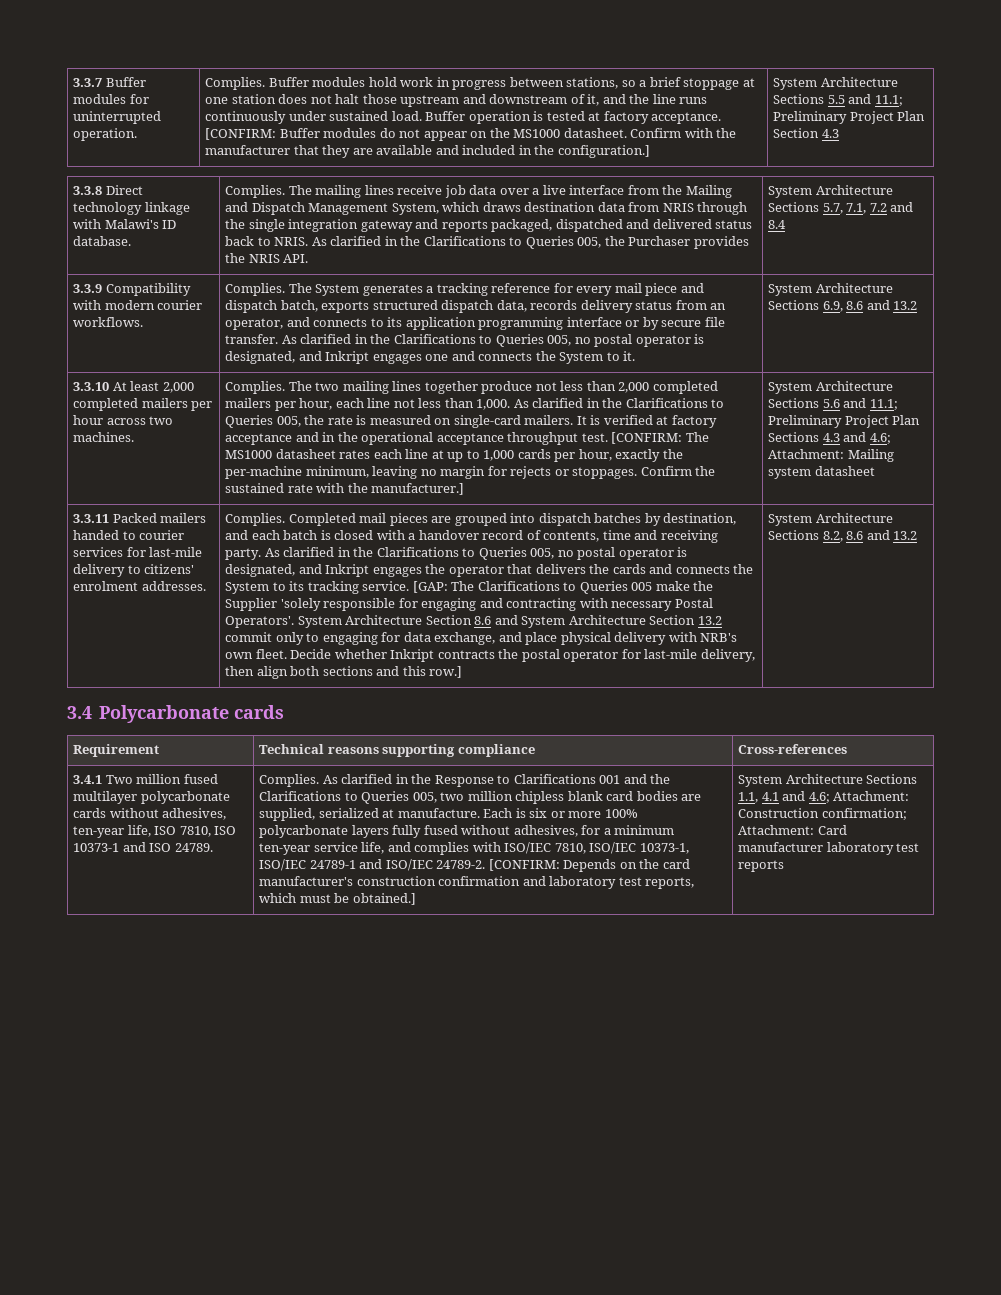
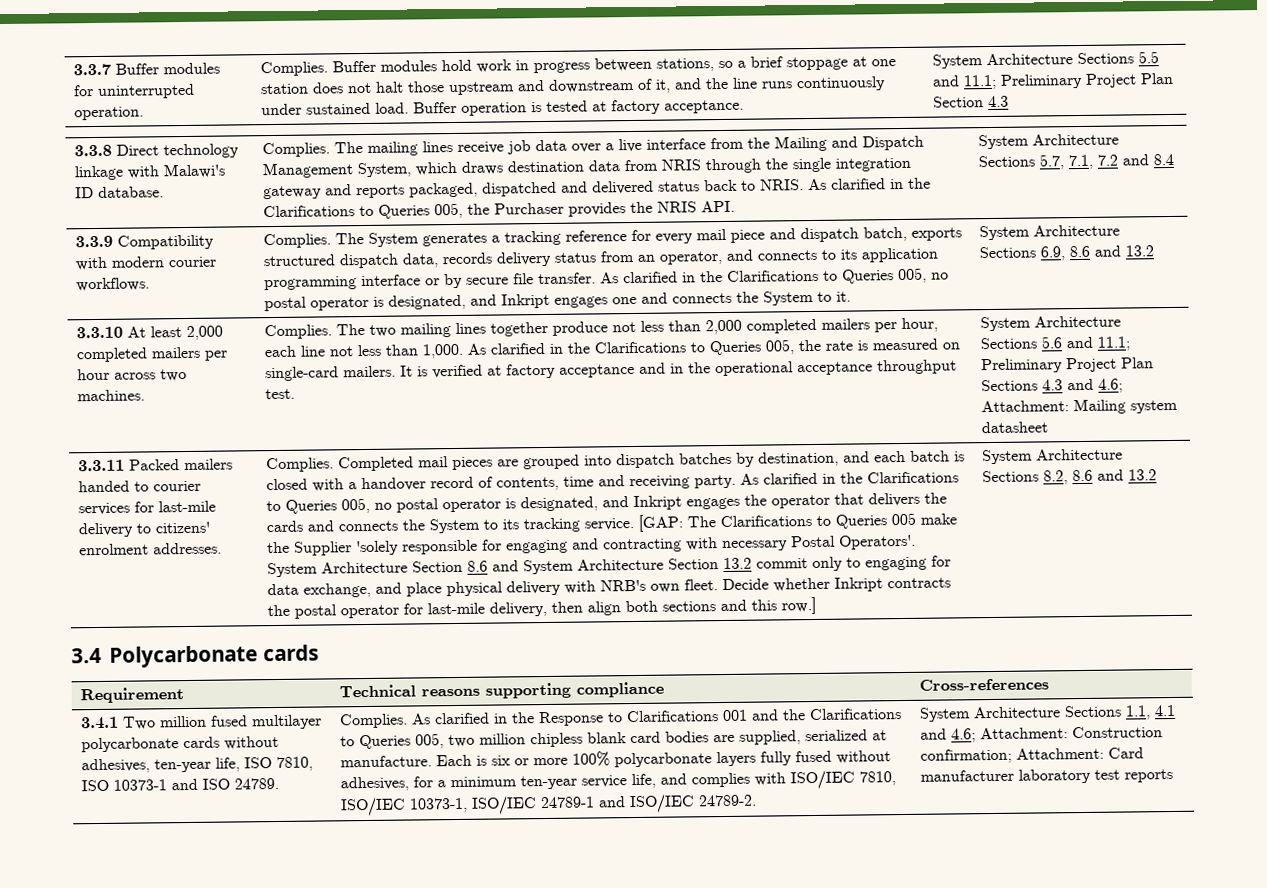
- [CONFIRM: Buffer modules do not appear on the MS1000 datasheet. Confirm with the manufacturer that they are available and included in the configuration.]
- [CONFIRM: The MS1000 datasheet rates each line at up to 1,000 cards per hour, exactly the per-machine minimum, leaving no margin for rejects or stoppages. Confirm the sustained rate with the manufacturer.]
- [CONFIRM: Depends on the card manufacturer's construction confirmation and laboratory test reports, which must be obtained.]

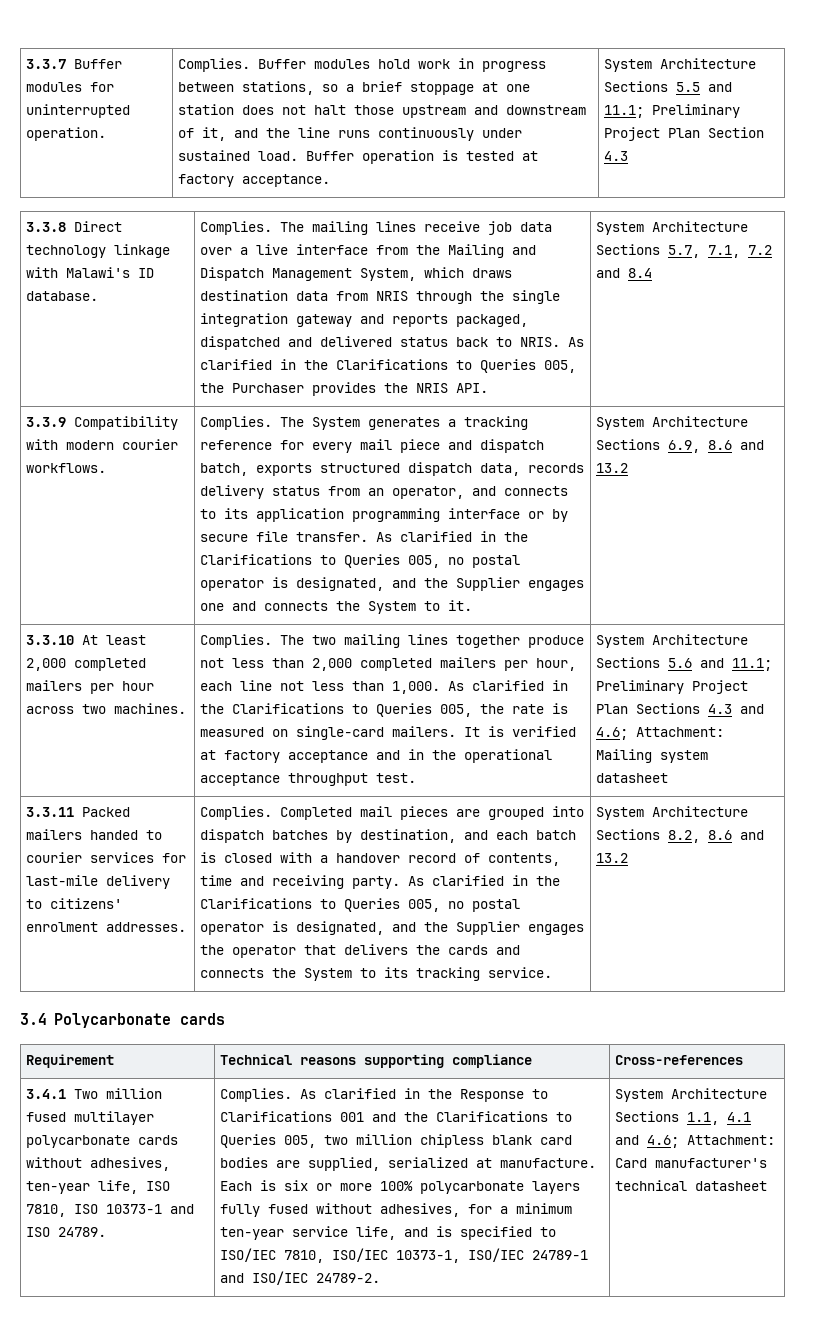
- As clarified in the Clarifications to Queries 005, no postal operator is designated, and Inkript engages one and connects the System to it.
+ As clarified in the Clarifications to Queries 005, no postal operator is designated, and the Supplier engages one and connects the System to it.
- As clarified in the Clarifications to Queries 005, no postal operator is designated, and Inkript engages the operator that delivers the cards and connects the System to its tracking service. [GAP: The Clarifications to Queries 005 make the Supplier 'solely responsible for engaging and contracting with necessary Postal Operators'. System Architecture Section 8.6 and System Architecture Section 13.2 commit only to engaging for data exchange, and place physical delivery with NRB's own fleet. Decide whether Inkript contracts the postal operator for last-mile delivery, then align both sections and this row.]
+ As clarified in the Clarifications to Queries 005, no postal operator is designated, and the Supplier engages the operator that delivers the cards and connects the System to its tracking service.
- Each is six or more 100% polycarbonate layers fully fused without adhesives, for a minimum ten-year service life, and complies with ISO/IEC 7810, ISO/IEC 10373-1, ISO/IEC 24789-1 and ISO/IEC 24789-2.
+ Each is six or more 100% polycarbonate layers fully fused without adhesives, for a minimum ten-year service life, and is specified to ISO/IEC 7810, ISO/IEC 10373-1, ISO/IEC 24789-1 and ISO/IEC 24789-2.
- System Architecture Sections 1.1, 4.1 and 4.6; Attachment: Construction confirmation; Attachment: Card manufacturer laboratory test reports
+ System Architecture Sections 1.1, 4.1 and 4.6; Attachment: Card manufacturer's technical datasheet

